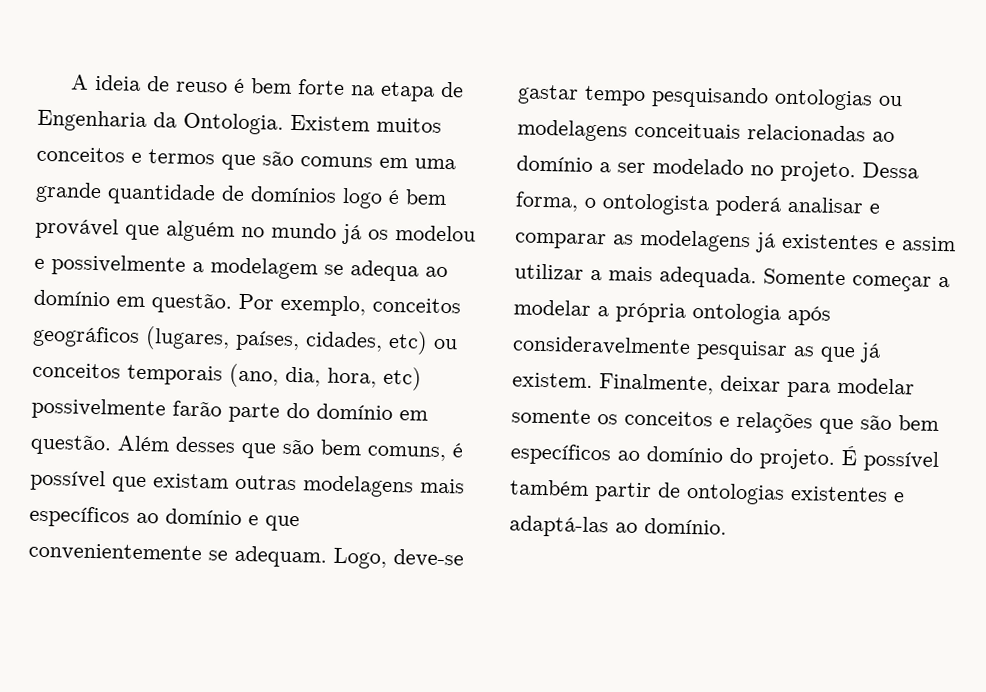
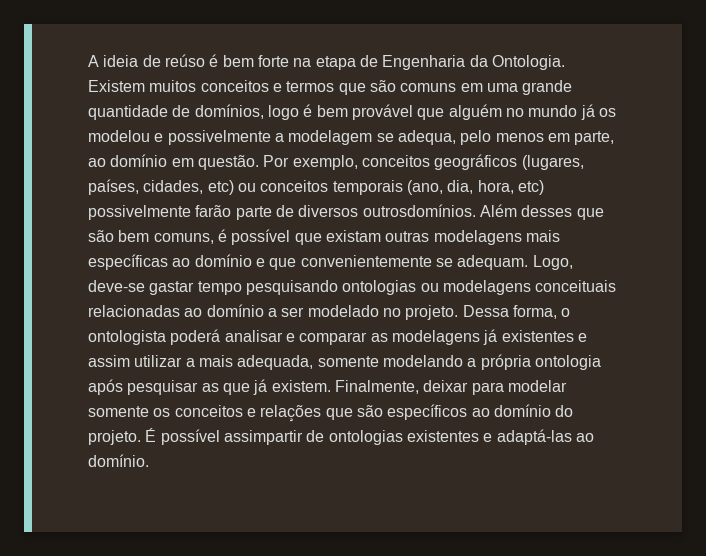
- A ideia de reuso é bem forte na etapa de Engenharia da Ontologia.
+ A ideia de reúso é bem forte na etapa de Engenharia da Ontologia.
- Existem muitos conceitos e termos que são comuns em uma grande quantidade de domínios logo é bem provável que alguém no mundo já os modelou e possivelmente a modelagem se adequa ao domínio em questão.
+ Existem muitos conceitos e termos que são comuns em uma grande quantidade de domínios, logo é bem provável que alguém no mundo já os modelou e possivelmente a modelagem se adequa, pelo menos em parte, ao domínio em questão.
- Por exemplo, conceitos geográficos (lugares, países, cidades, etc) ou conceitos temporais (ano, dia, hora, etc) possivelmente farão parte do domínio em questão.
+ Por exemplo, conceitos geográficos (lugares, países, cidades, etc) ou conceitos temporais (ano, dia, hora, etc) possivelmente farão parte de diversos outrosdomínios.
- Além desses que são bem comuns, é possível que existam outras modelagens mais específicos ao domínio e que convenientemente se adequam.
+ Além desses que são bem comuns, é possível que existam outras modelagens mais específicas ao domínio e que convenientemente se adequam.
- Dessa forma, o ontologista poderá analisar e comparar as modelagens já existentes e assim utilizar a mais adequada. Somente começar a modelar a própria ontologia após consideravelmente pesquisar as que já existem.
+ Dessa forma, o ontologista poderá analisar e comparar as modelagens já existentes e assim utilizar a mais adequada, somente modelando a própria ontologia após pesquisar as que já existem.
- Finalmente, deixar para modelar somente os conceitos e relações que são bem específicos ao domínio do projeto.
+ Finalmente, deixar para modelar somente os conceitos e relações que são específicos ao domínio do projeto.
- É possível também partir de ontologias existentes e adaptá-las ao domínio.
+ É possível assimpartir de ontologias existentes e adaptá-las ao domínio.

